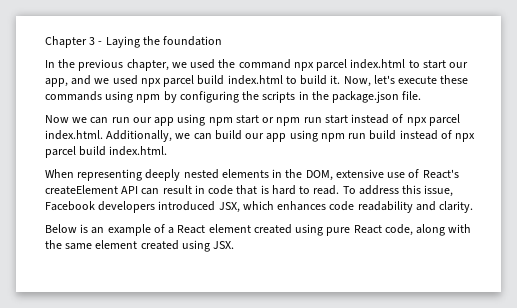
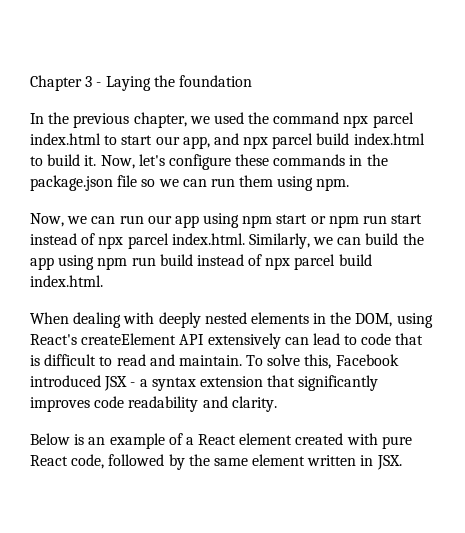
- In the previous chapter, we used the command npx parcel index.html to start our app, and we used npx parcel build index.html to build it.
+ In the previous chapter, we used the command npx parcel index.html to start our app, and npx parcel build index.html to build it.
- Now, let's execute these commands using npm by configuring the scripts in the package.json file.
- Now we can run our app using npm start or npm run start instead of npx parcel index.html. Additionally, we can build our app using npm run build instead of npx parcel build index.html.
+ Now, let's configure these commands in the package.json file so we can run them using npm.
+ Now, we can run our app using npm start or npm run start instead of npx parcel index.html. Similarly, we can build the app using npm run build instead of npx parcel build index.html.
- When representing deeply nested elements in the DOM, extensive use of React's createElement API can result in code that is hard to read. To address this issue, Facebook developers introduced JSX, which enhances code readability and clarity.
+ When dealing with deeply nested elements in the DOM, using React's createElement API extensively can lead to code that is difficult to read and maintain. To solve this, Facebook introduced JSX - a syntax extension that significantly improves code readability and clarity.
- Below is an example of a React element created using pure React code, along with the same element created using JSX.
+ Below is an example of a React element created with pure React code, followed by the same element written in JSX.

